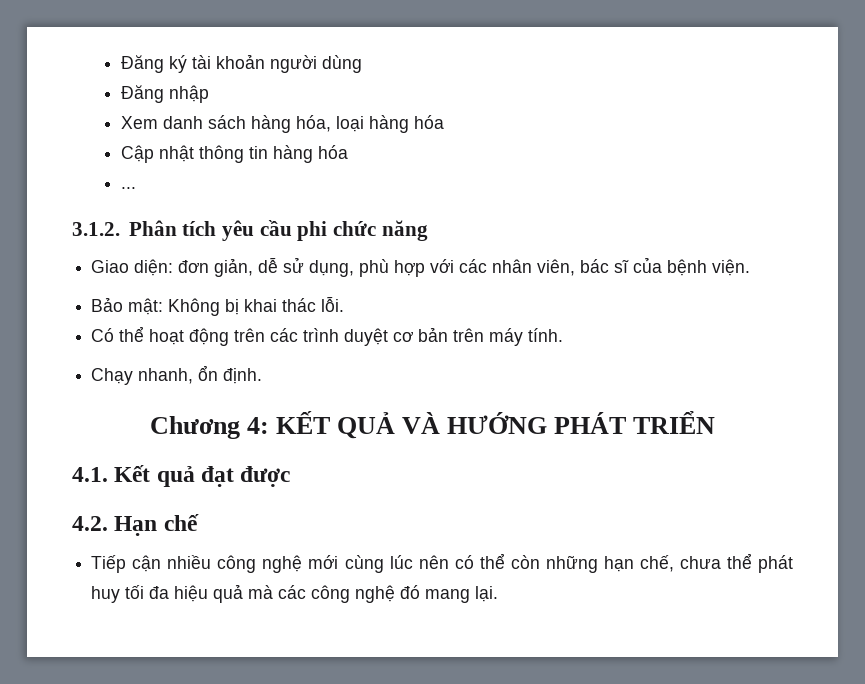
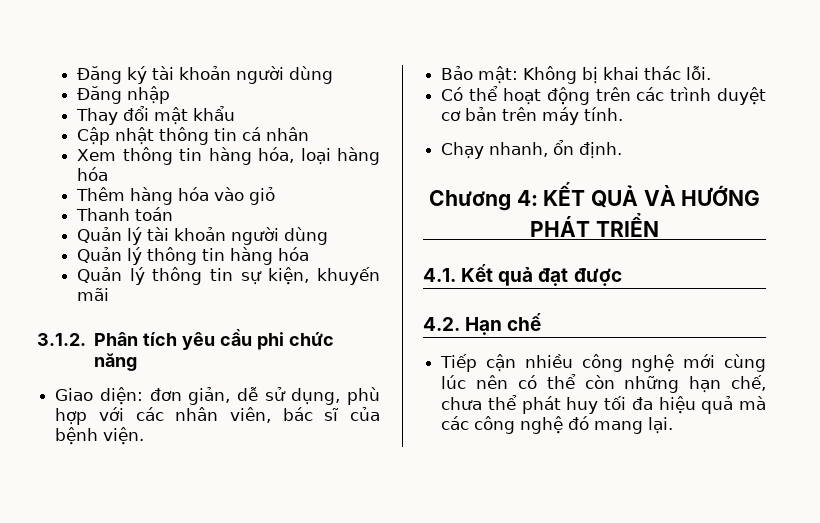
+ Thay đổi mật khẩu
+ Cập nhật thông tin cá nhân
- Xem danh sách hàng hóa, loại hàng hóa
+ Xem thông tin hàng hóa, loại hàng hóa
- Cập nhật thông tin hàng hóa
- ...
+ Thêm hàng hóa vào giỏ
+ Thanh toán
+ Quản lý tài khoản người dùng
+ Quản lý thông tin hàng hóa
+ Quản lý thông tin sự kiện, khuyến mãi

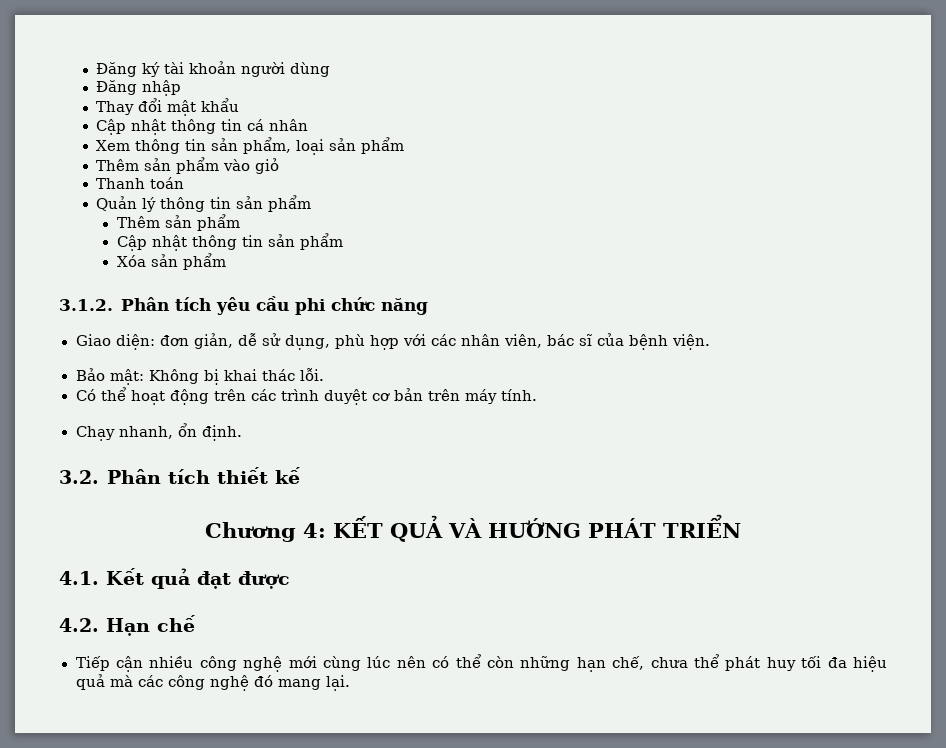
- Xem thông tin hàng hóa, loại hàng hóa
- Thêm hàng hóa vào giỏ
+ Xem thông tin sản phẩm, loại sản phẩm
+ Thêm sản phẩm vào giỏ
- Quản lý tài khoản người dùng
- Quản lý thông tin hàng hóa
- Quản lý thông tin sự kiện, khuyến mãi
+ Quản lý thông tin sản phẩm
+ Thêm sản phẩm
+ Cập nhật thông tin sản phẩm
+ Xóa sản phẩm
+ 3.2. Phân tích thiết kế

